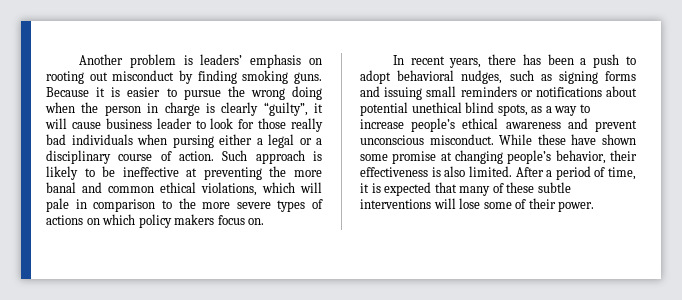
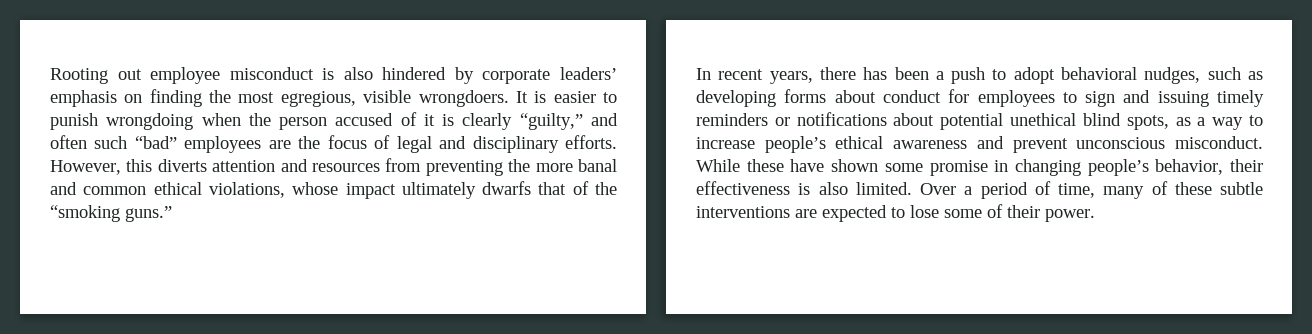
- Another problem is leaders’ emphasis on rooting out misconduct by finding smoking guns. Because it is easier to pursue the wrong doing when the person in charge is clearly “guilty”, it will cause business leader to look for those really bad individuals when pursing either a legal or a disciplinary course of action. Such approach is likely to be ineffective at preventing the more banal and common ethical violations, which will pale in comparison to the more severe types of actions on which policy makers focus on.
+ Rooting out employee misconduct is also hindered by corporate leaders’ emphasis on finding the most egregious, visible wrongdoers. It is easier to punish wrongdoing when the person accused of it is clearly “guilty,” and often such “bad” employees are the focus of legal and disciplinary efforts. However, this diverts attention and resources from preventing the more banal and common ethical violations, whose impact ultimately dwarfs that of the “smoking guns.”
- In recent years, there has been a push to adopt behavioral nudges, such as signing forms and issuing small reminders or notifications about potential unethical blind spots, as a way to increase people’s ethical awareness and prevent unconscious misconduct.
+ In recent years, there has been a push to adopt behavioral nudges, such as developing forms about conduct for employees to sign and issuing timely reminders or notifications about potential unethical blind spots, as a way to increase people’s ethical awareness and prevent unconscious misconduct.
- While these have shown some promise at changing people’s behavior, their effectiveness is also limited.
+ While these have shown some promise in changing people’s behavior, their effectiveness is also limited.
- After a period of time, it is expected that many of these subtle interventions will lose some of their power.
+ Over a period of time, many of these subtle interventions are expected to lose some of their power.

